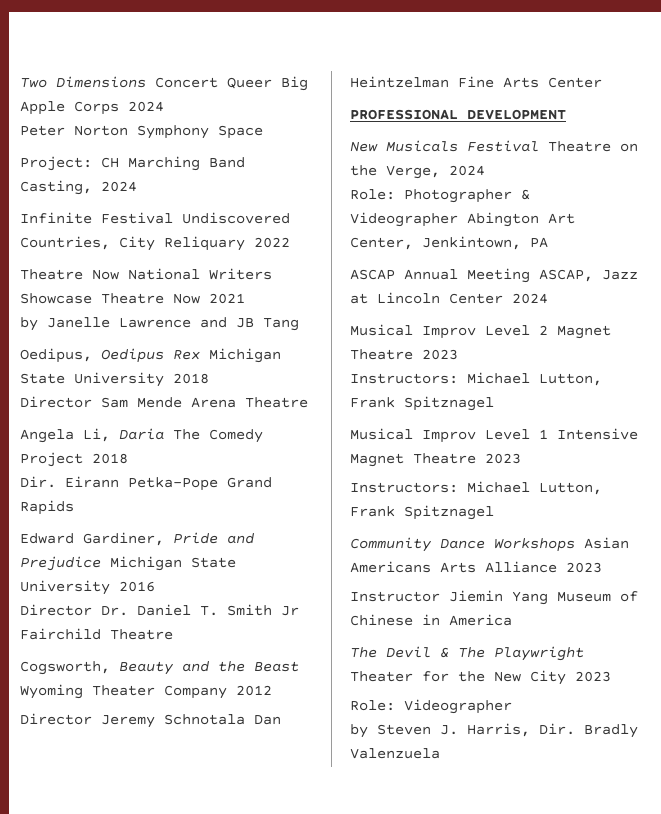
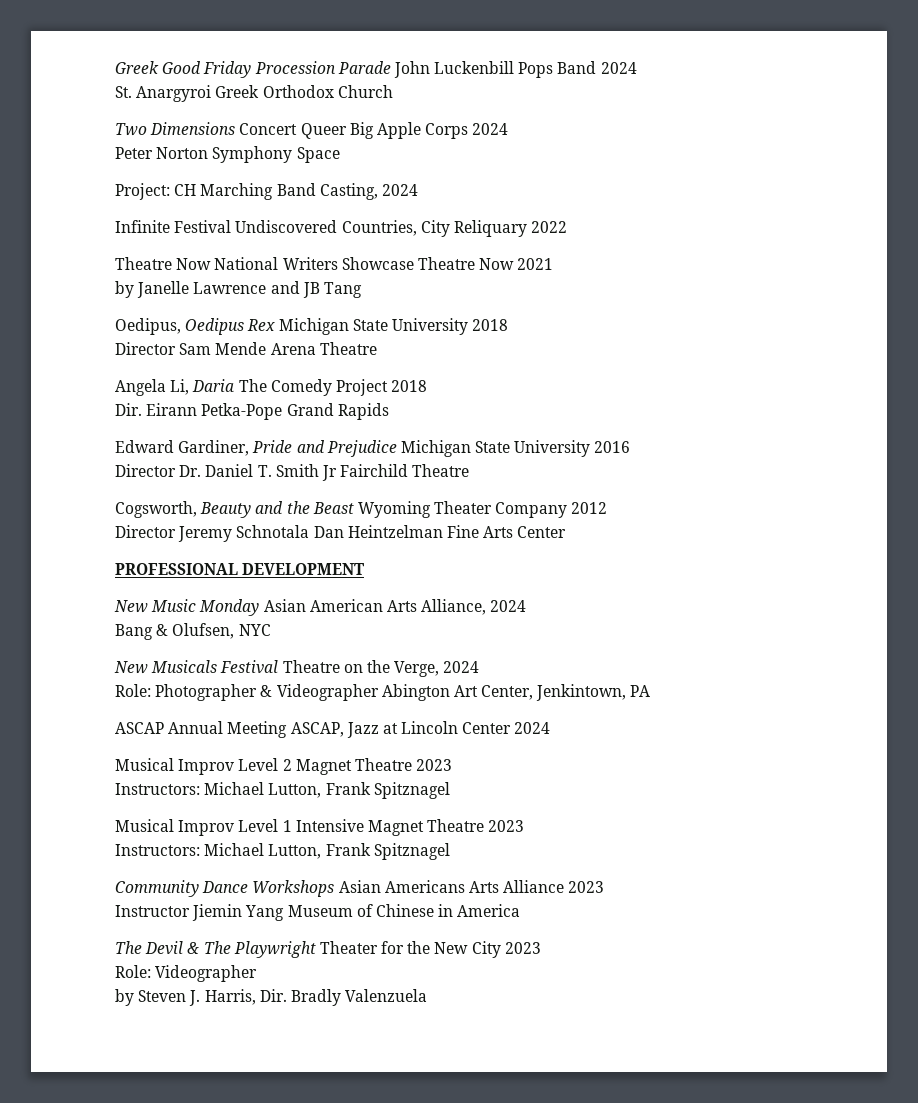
+ Greek Good Friday Procession Parade John Luckenbill Pops Band 2024
+ St. Anargyroi Greek Orthodox Church
+ New Music Monday Asian American Arts Alliance, 2024
+ Bang & Olufsen, NYC

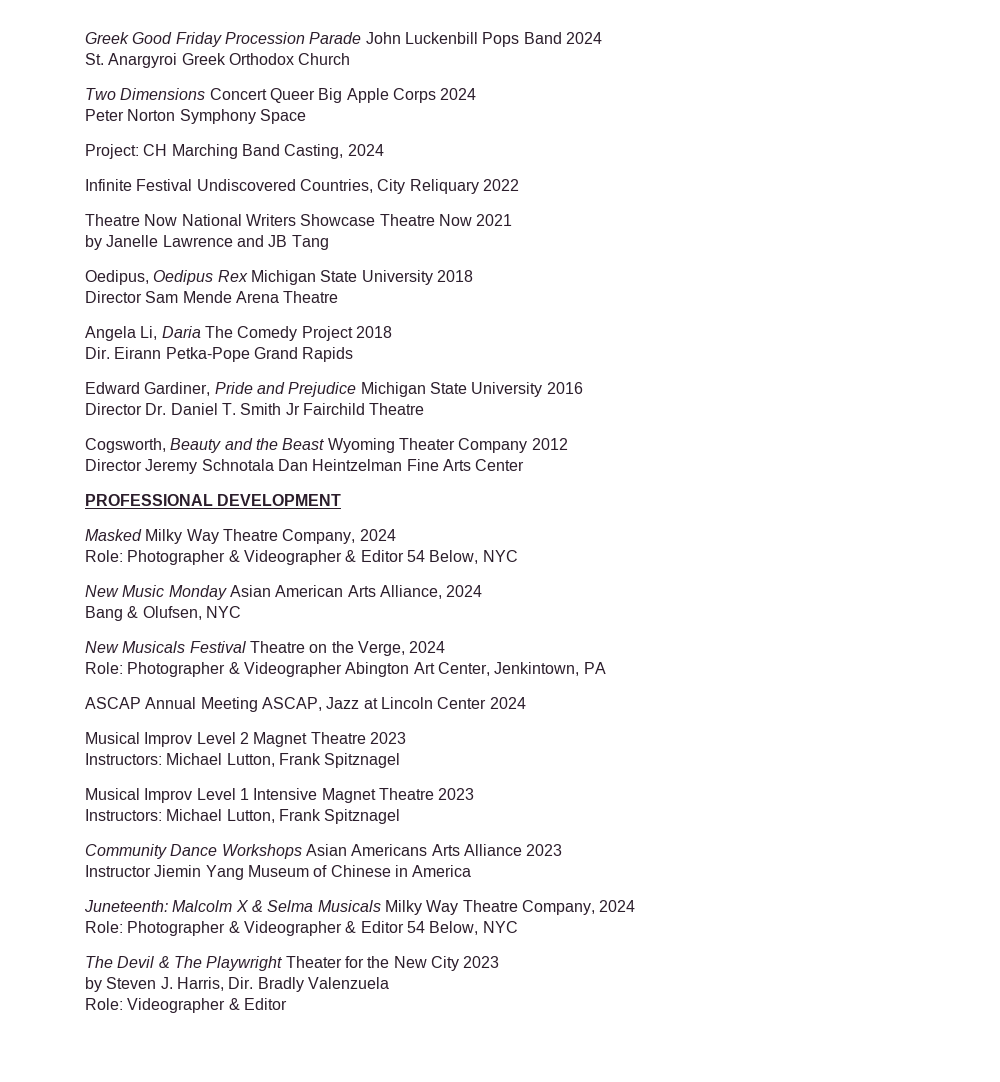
+ Masked Milky Way Theatre Company, 2024
+ Role: Photographer & Videographer & Editor 54 Below, NYC
+ Juneteenth: Malcolm X & Selma Musicals Milky Way Theatre Company, 2024
+ Role: Photographer & Videographer & Editor 54 Below, NYC
- Role: Videographer
+ Role: Videographer & Editor

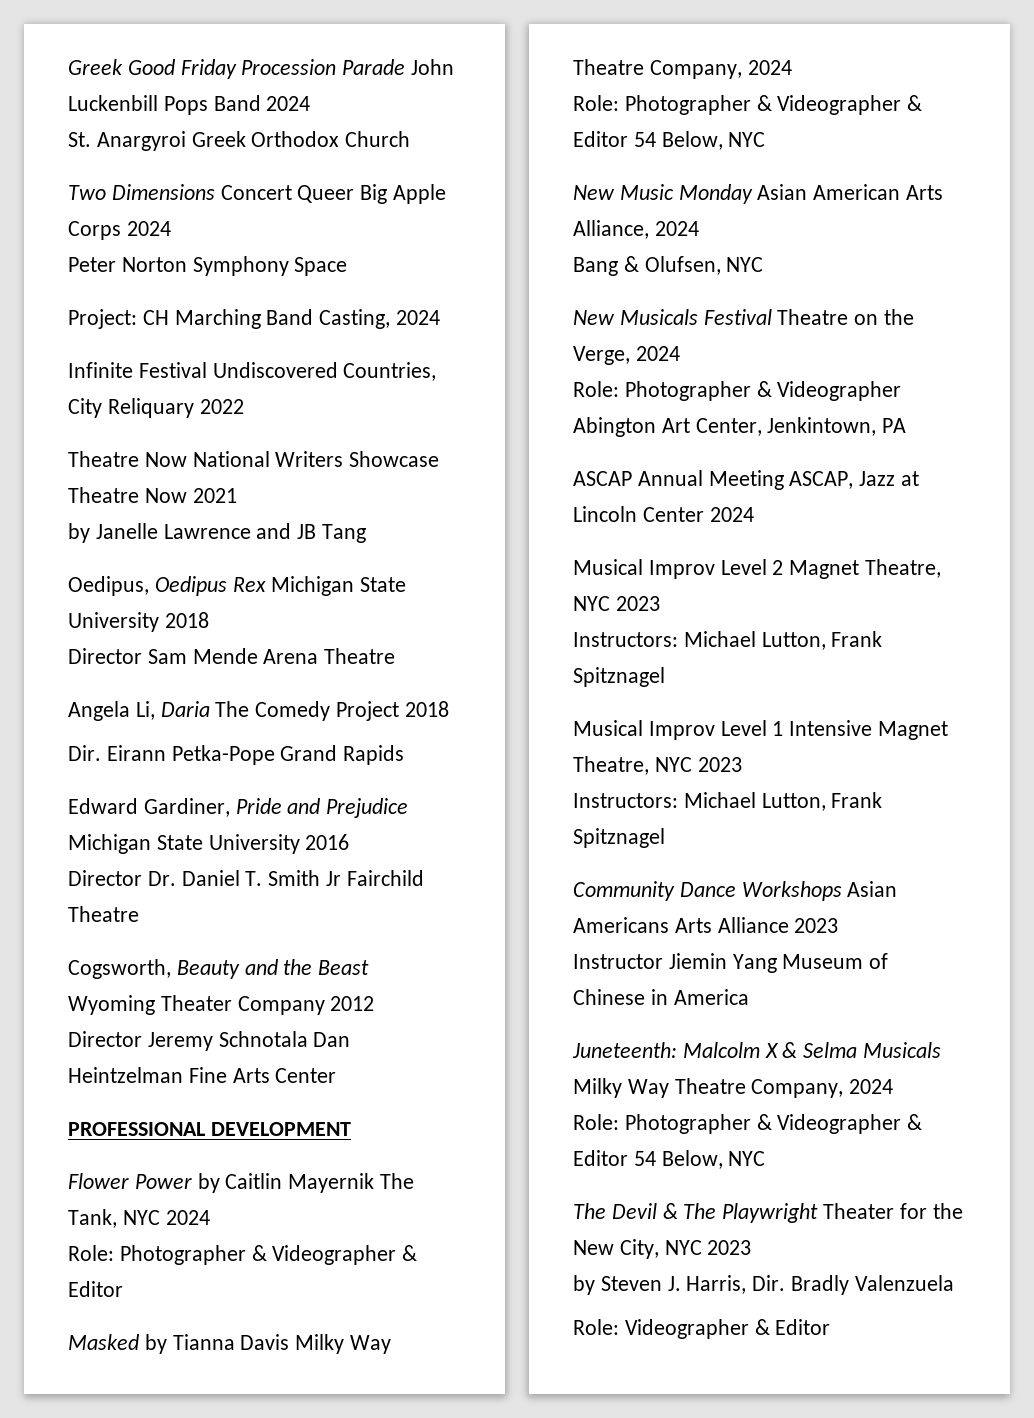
- Masked Milky Way Theatre Company, 2024
+ Flower Power by Caitlin Mayernik The Tank, NYC 2024
+ Role: Photographer & Videographer & Editor
+ Masked by Tianna Davis Milky Way Theatre Company, 2024
- Musical Improv Level 2 Magnet Theatre 2023
+ Musical Improv Level 2 Magnet Theatre, NYC 2023
- Musical Improv Level 1 Intensive Magnet Theatre 2023
+ Musical Improv Level 1 Intensive Magnet Theatre, NYC 2023
- The Devil & The Playwright Theater for the New City 2023
+ The Devil & The Playwright Theater for the New City, NYC 2023

